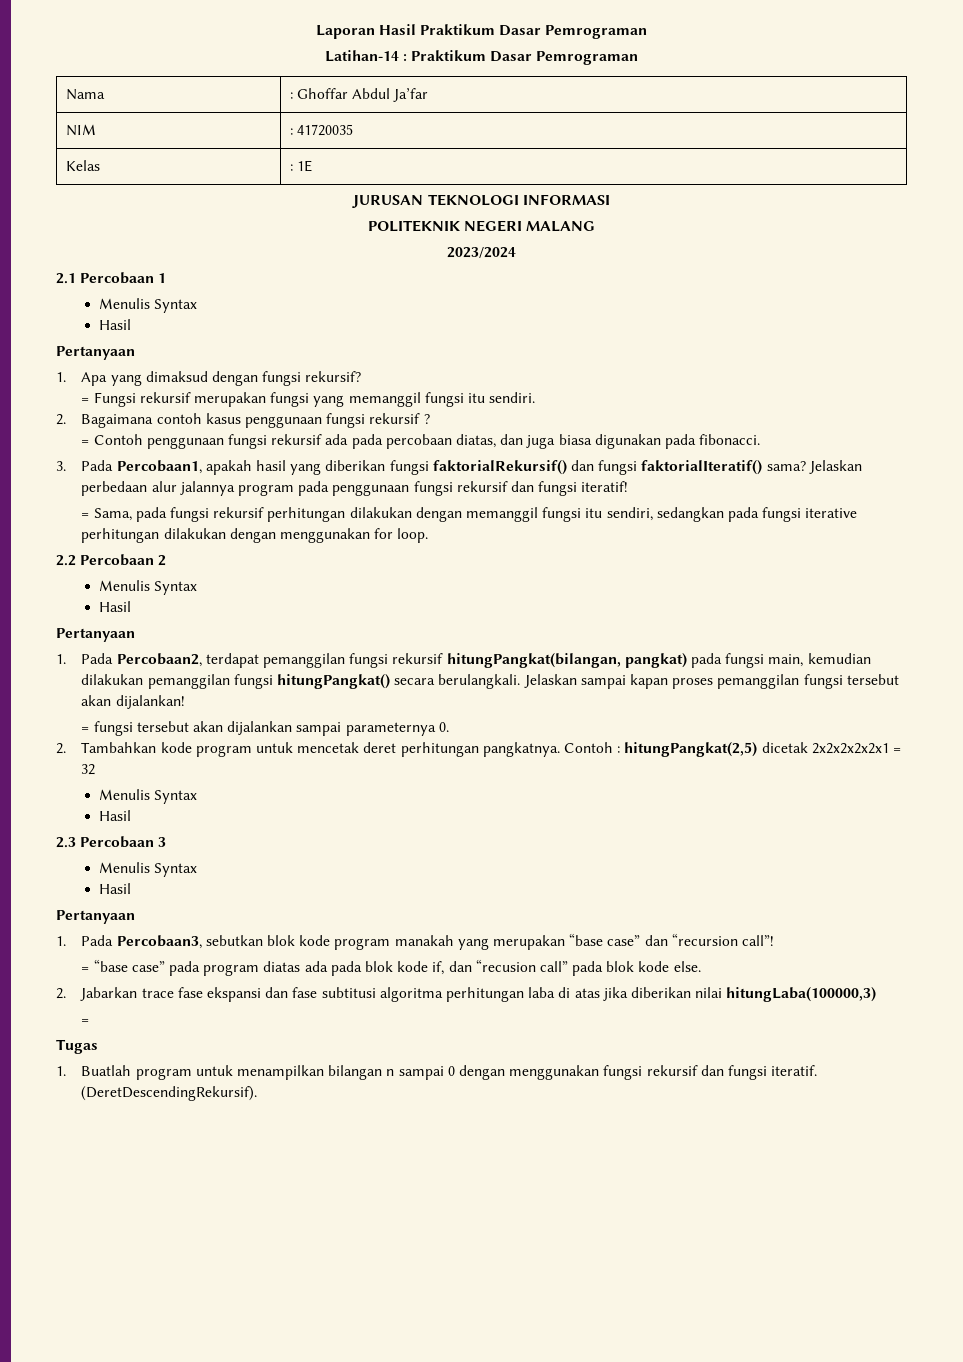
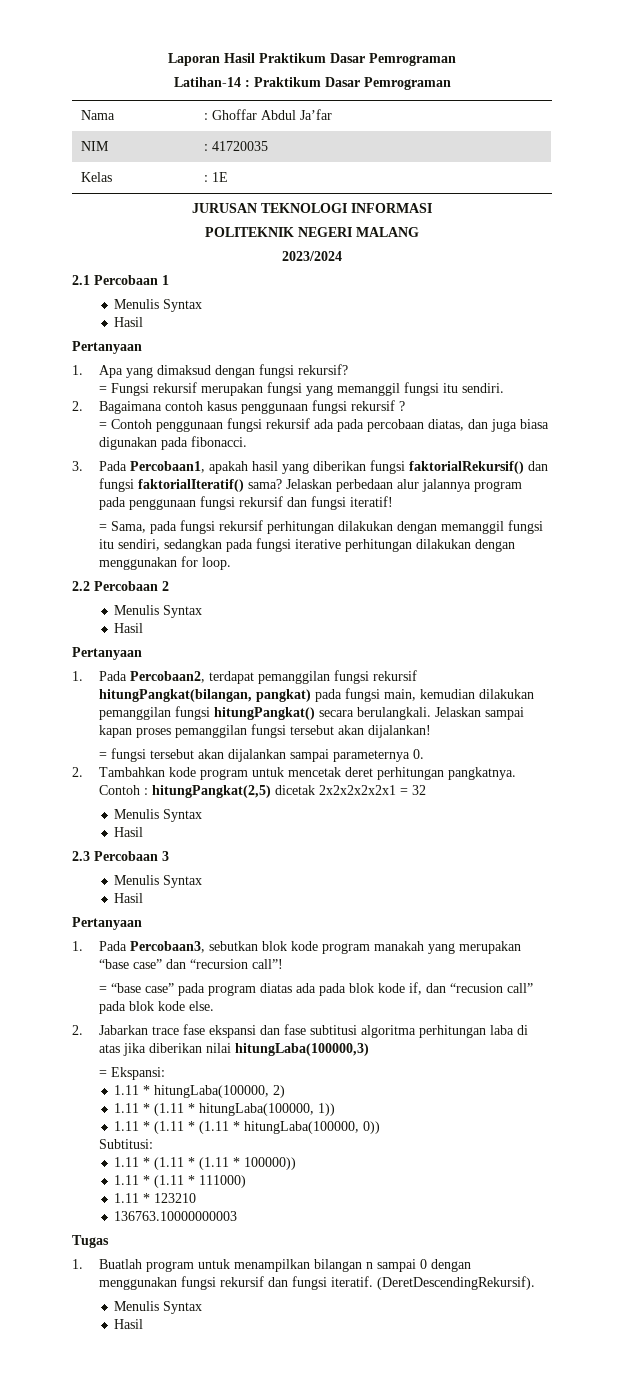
  2. Jabarkan trace fase ekspansi dan fase subtitusi algoritma perhitungan laba di atas jika diberikan nilai hitungLaba(100000,3)
- =
+ = Ekspansi:
+ 1.11 * hitungLaba(100000, 2)
+ 1.11 * (1.11 * hitungLaba(100000, 1))
+ 1.11 * (1.11 * (1.11 * hitungLaba(100000, 0))
+ Subtitusi:
+ 1.11 * (1.11 * (1.11 * 100000))
+ 1.11 * (1.11 * 111000)
+ 1.11 * 123210
+ 136763.10000000003
  (DeretDescendingRekursif).
+ Menulis Syntax
+ Hasil

